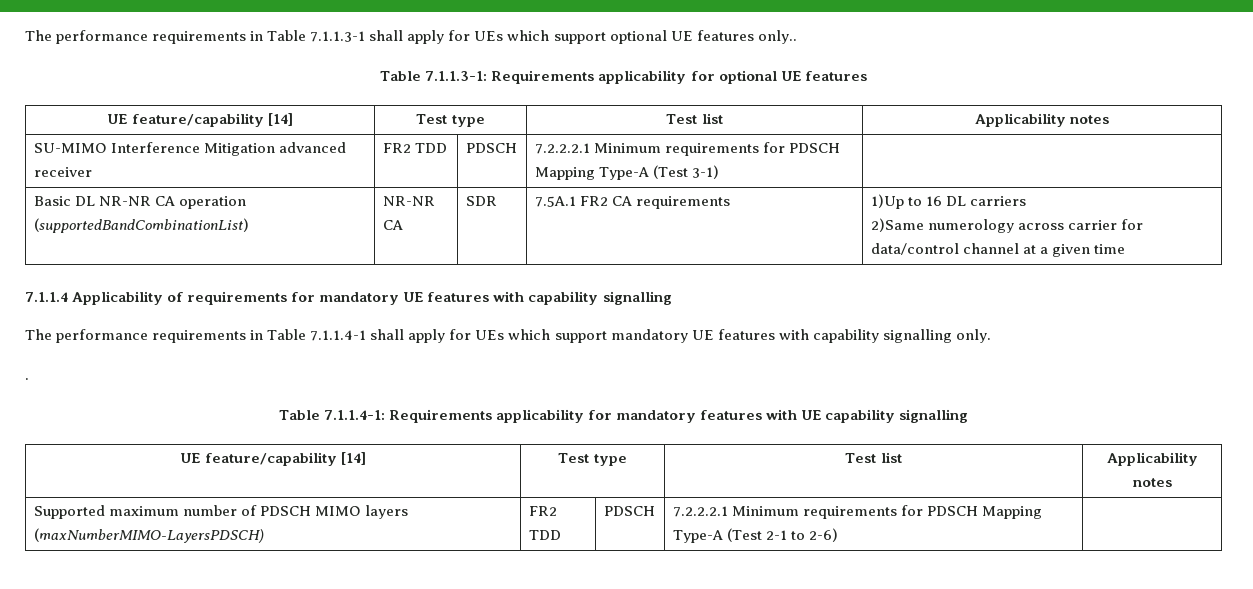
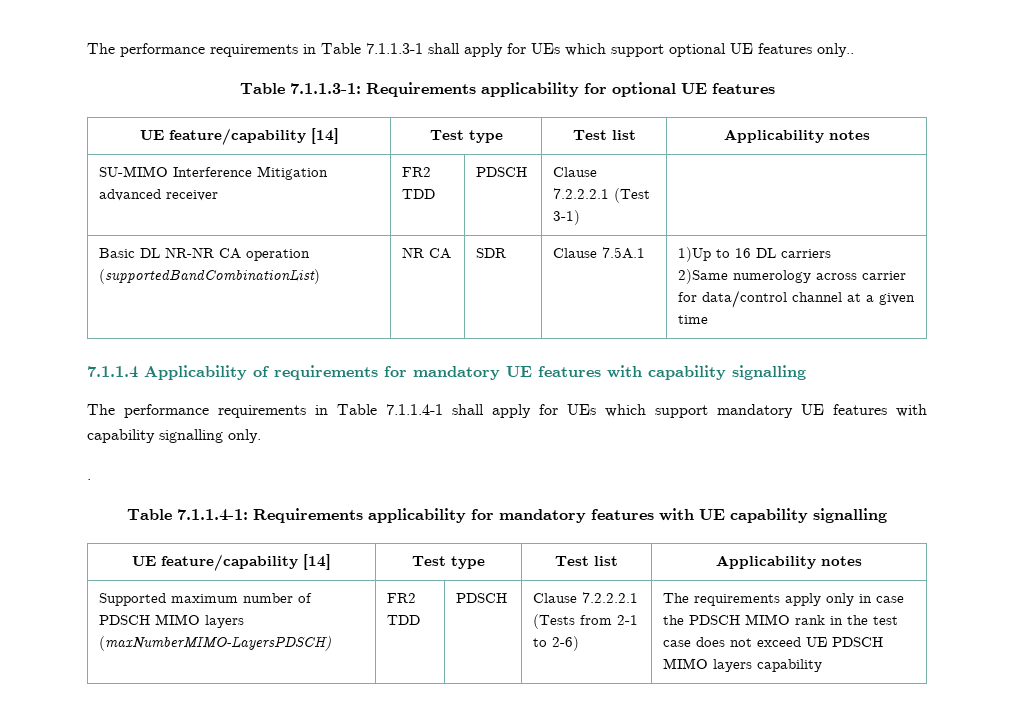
- SU-MIMO Interference Mitigation advanced receiver | FR2 TDD | PDSCH | 7.2.2.2.1 Minimum requirements for PDSCH Mapping Type-A (Test 3-1) |
+ SU-MIMO Interference Mitigation advanced receiver | FR2 TDD | PDSCH | Clause 7.2.2.2.1 (Test 3-1) |
- Basic DL NR-NR CA operation (supportedBandCombinationList) | NR-NR CA | SDR | 7.5A.1 FR2 CA requirements | 1)Up to 16 DL carriers
+ Basic DL NR-NR CA operation (supportedBandCombinationList) | NR CA | SDR | Clause 7.5A.1 | 1)Up to 16 DL carriers
- Supported maximum number of PDSCH MIMO layers (maxNumberMIMO-LayersPDSCH) | FR2 TDD | PDSCH | 7.2.2.2.1 Minimum requirements for PDSCH Mapping Type-A (Test 2-1 to 2-6) |
+ Supported maximum number of PDSCH MIMO layers (maxNumberMIMO-LayersPDSCH) | FR2 TDD | PDSCH | Clause 7.2.2.2.1 (Tests from 2-1 to 2-6) | The requirements apply only in case the PDSCH MIMO rank in the test case does not exceed UE PDSCH MIMO layers capability

